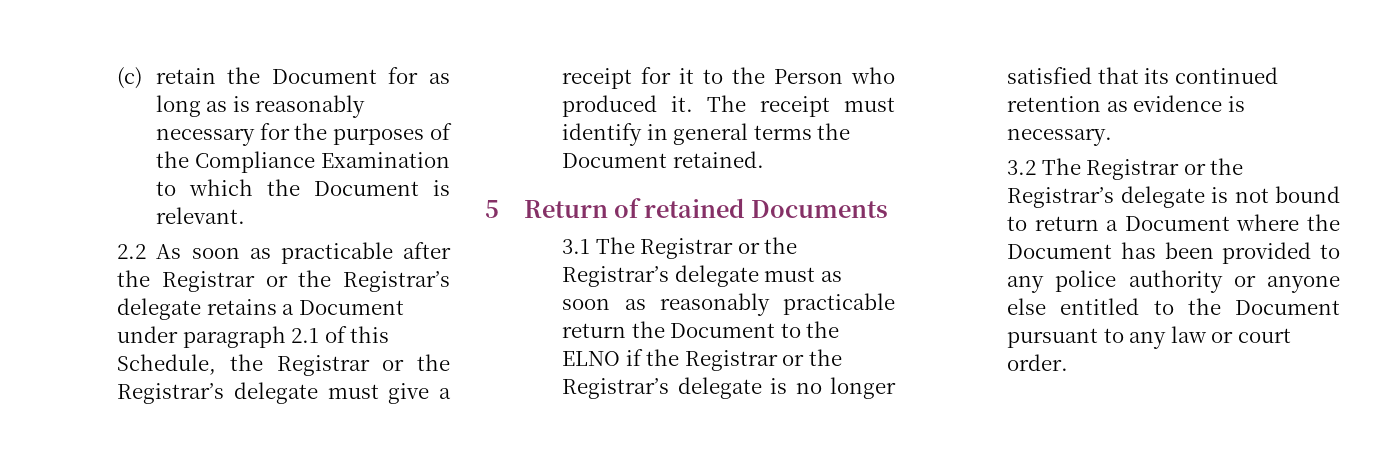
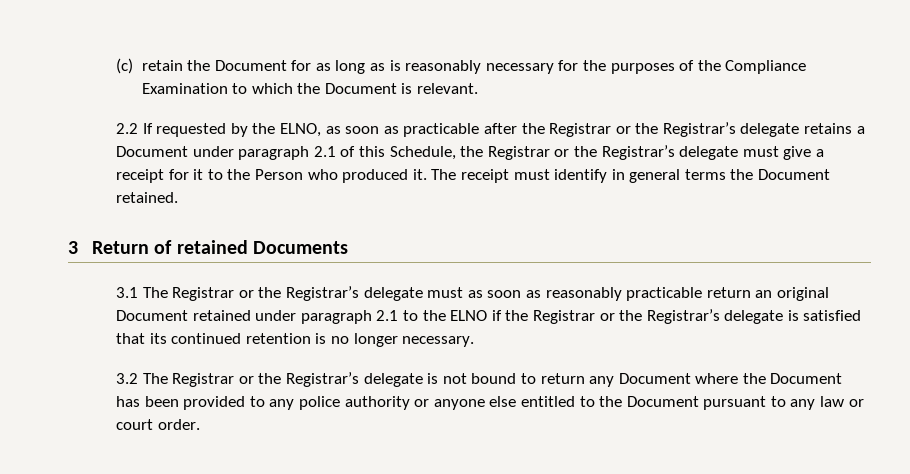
- 2.2 As soon as practicable after the Registrar or the Registrar’s delegate retains a Document under paragraph 2.1 of this Schedule, the Registrar or the Registrar’s delegate must give a receipt for it to the Person who produced it.
+ 2.2 If requested by the ELNO, as soon as practicable after the Registrar or the Registrar’s delegate retains a Document under paragraph 2.1 of this Schedule, the Registrar or the Registrar’s delegate must give a receipt for it to the Person who produced it.
- 5 Return of retained Documents
+ 3 Return of retained Documents
- 3.1 The Registrar or the Registrar’s delegate must as soon as reasonably practicable return the Document to the ELNO if the Registrar or the Registrar’s delegate is no longer satisfied that its continued retention as evidence is necessary.
+ 3.1 The Registrar or the Registrar’s delegate must as soon as reasonably practicable return an original Document retained under paragraph 2.1 to the ELNO if the Registrar or the Registrar’s delegate is satisfied that its continued retention is no longer necessary.
- 3.2 The Registrar or the Registrar’s delegate is not bound to return a Document where the Document has been provided to any police authority or anyone else entitled to the Document pursuant to any law or court order.
+ 3.2 The Registrar or the Registrar’s delegate is not bound to return any Document where the Document has been provided to any police authority or anyone else entitled to the Document pursuant to any law or court order.

